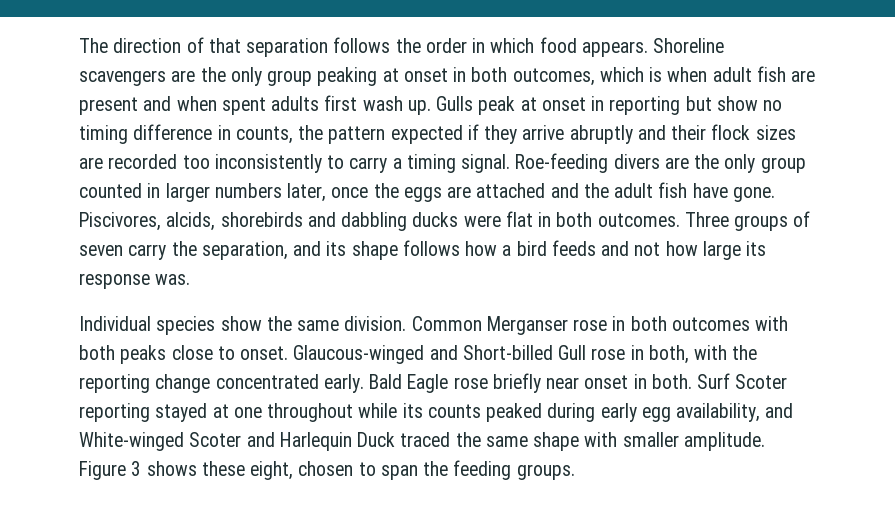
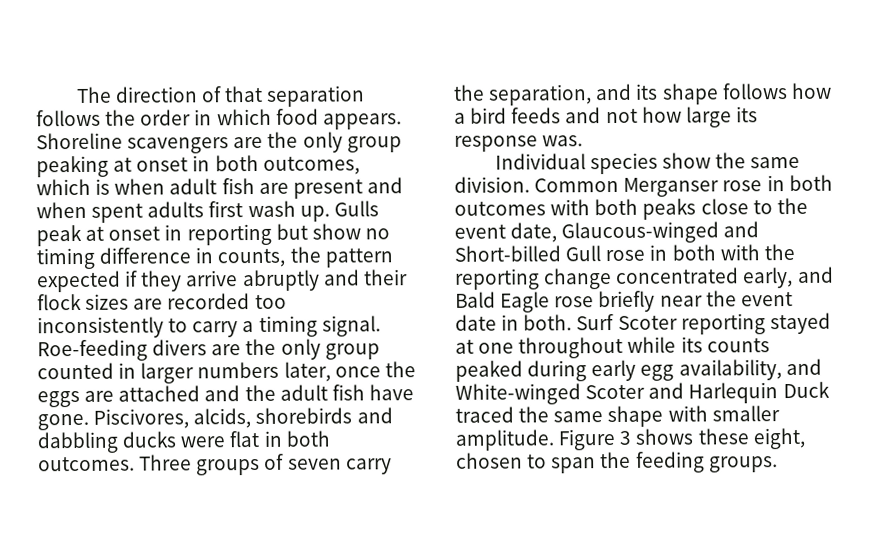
- Common Merganser rose in both outcomes with both peaks close to onset. Glaucous-winged and Short-billed Gull rose in both, with the reporting change concentrated early. Bald Eagle rose briefly near onset in both.
+ Common Merganser rose in both outcomes with both peaks close to the event date, Glaucous-winged and Short-billed Gull rose in both with the reporting change concentrated early, and Bald Eagle rose briefly near the event date in both.

